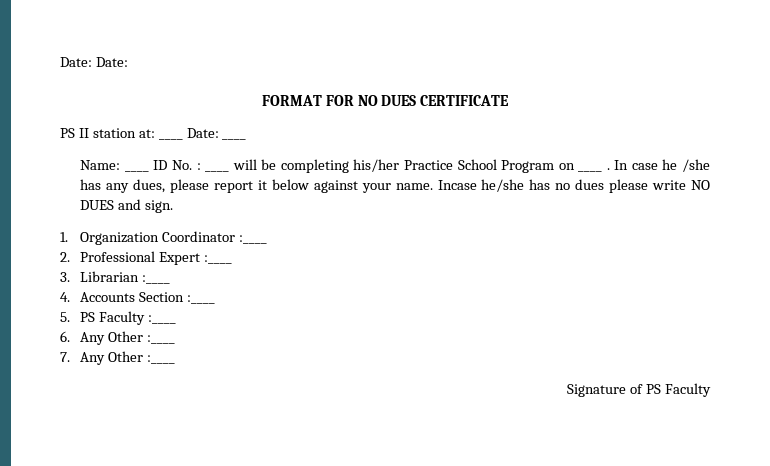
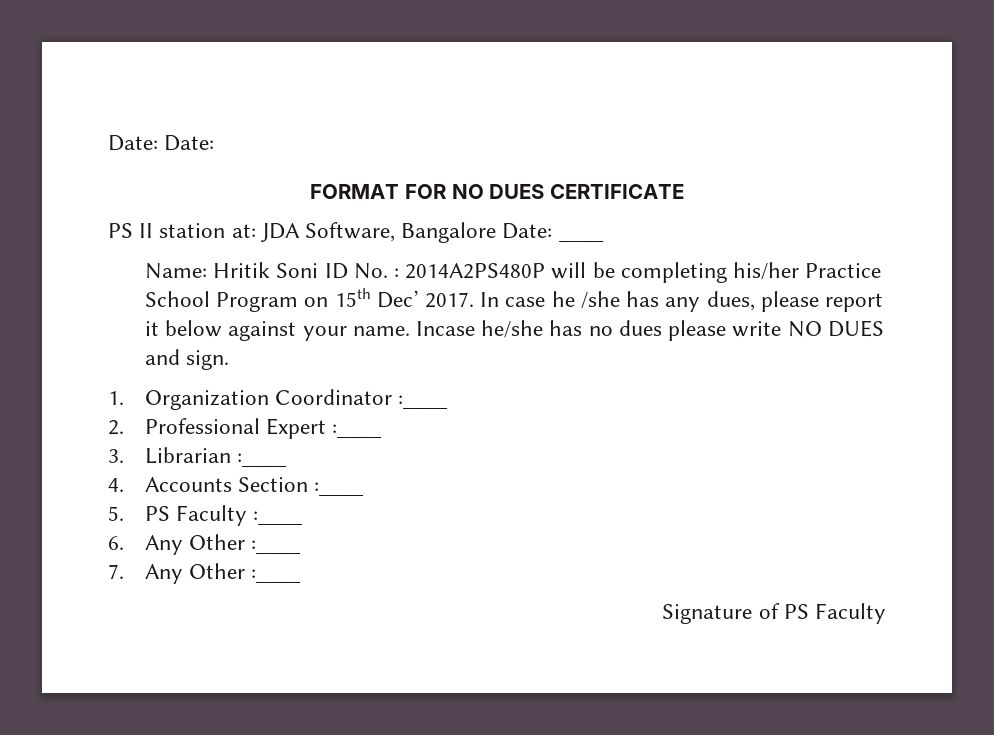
- PS II station at: ____ Date: ____
+ PS II station at: JDA Software, Bangalore Date: ____
- Name: ____ ID No. : ____ will be completing his/her Practice School Program on ____ .
+ Name: Hritik Soni ID No. : 2014A2PS480P will be completing his/her Practice School Program on 15th Dec’ 2017.

